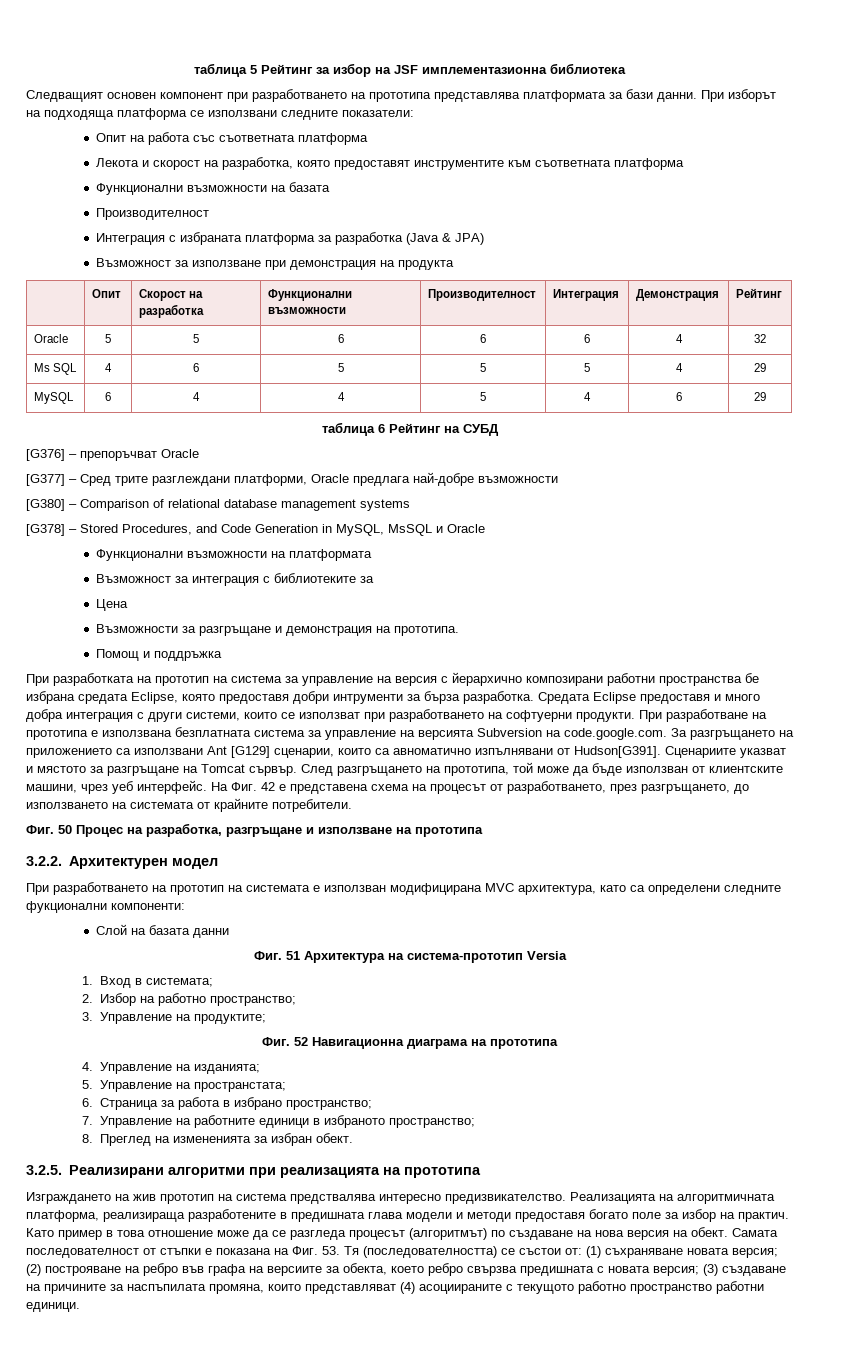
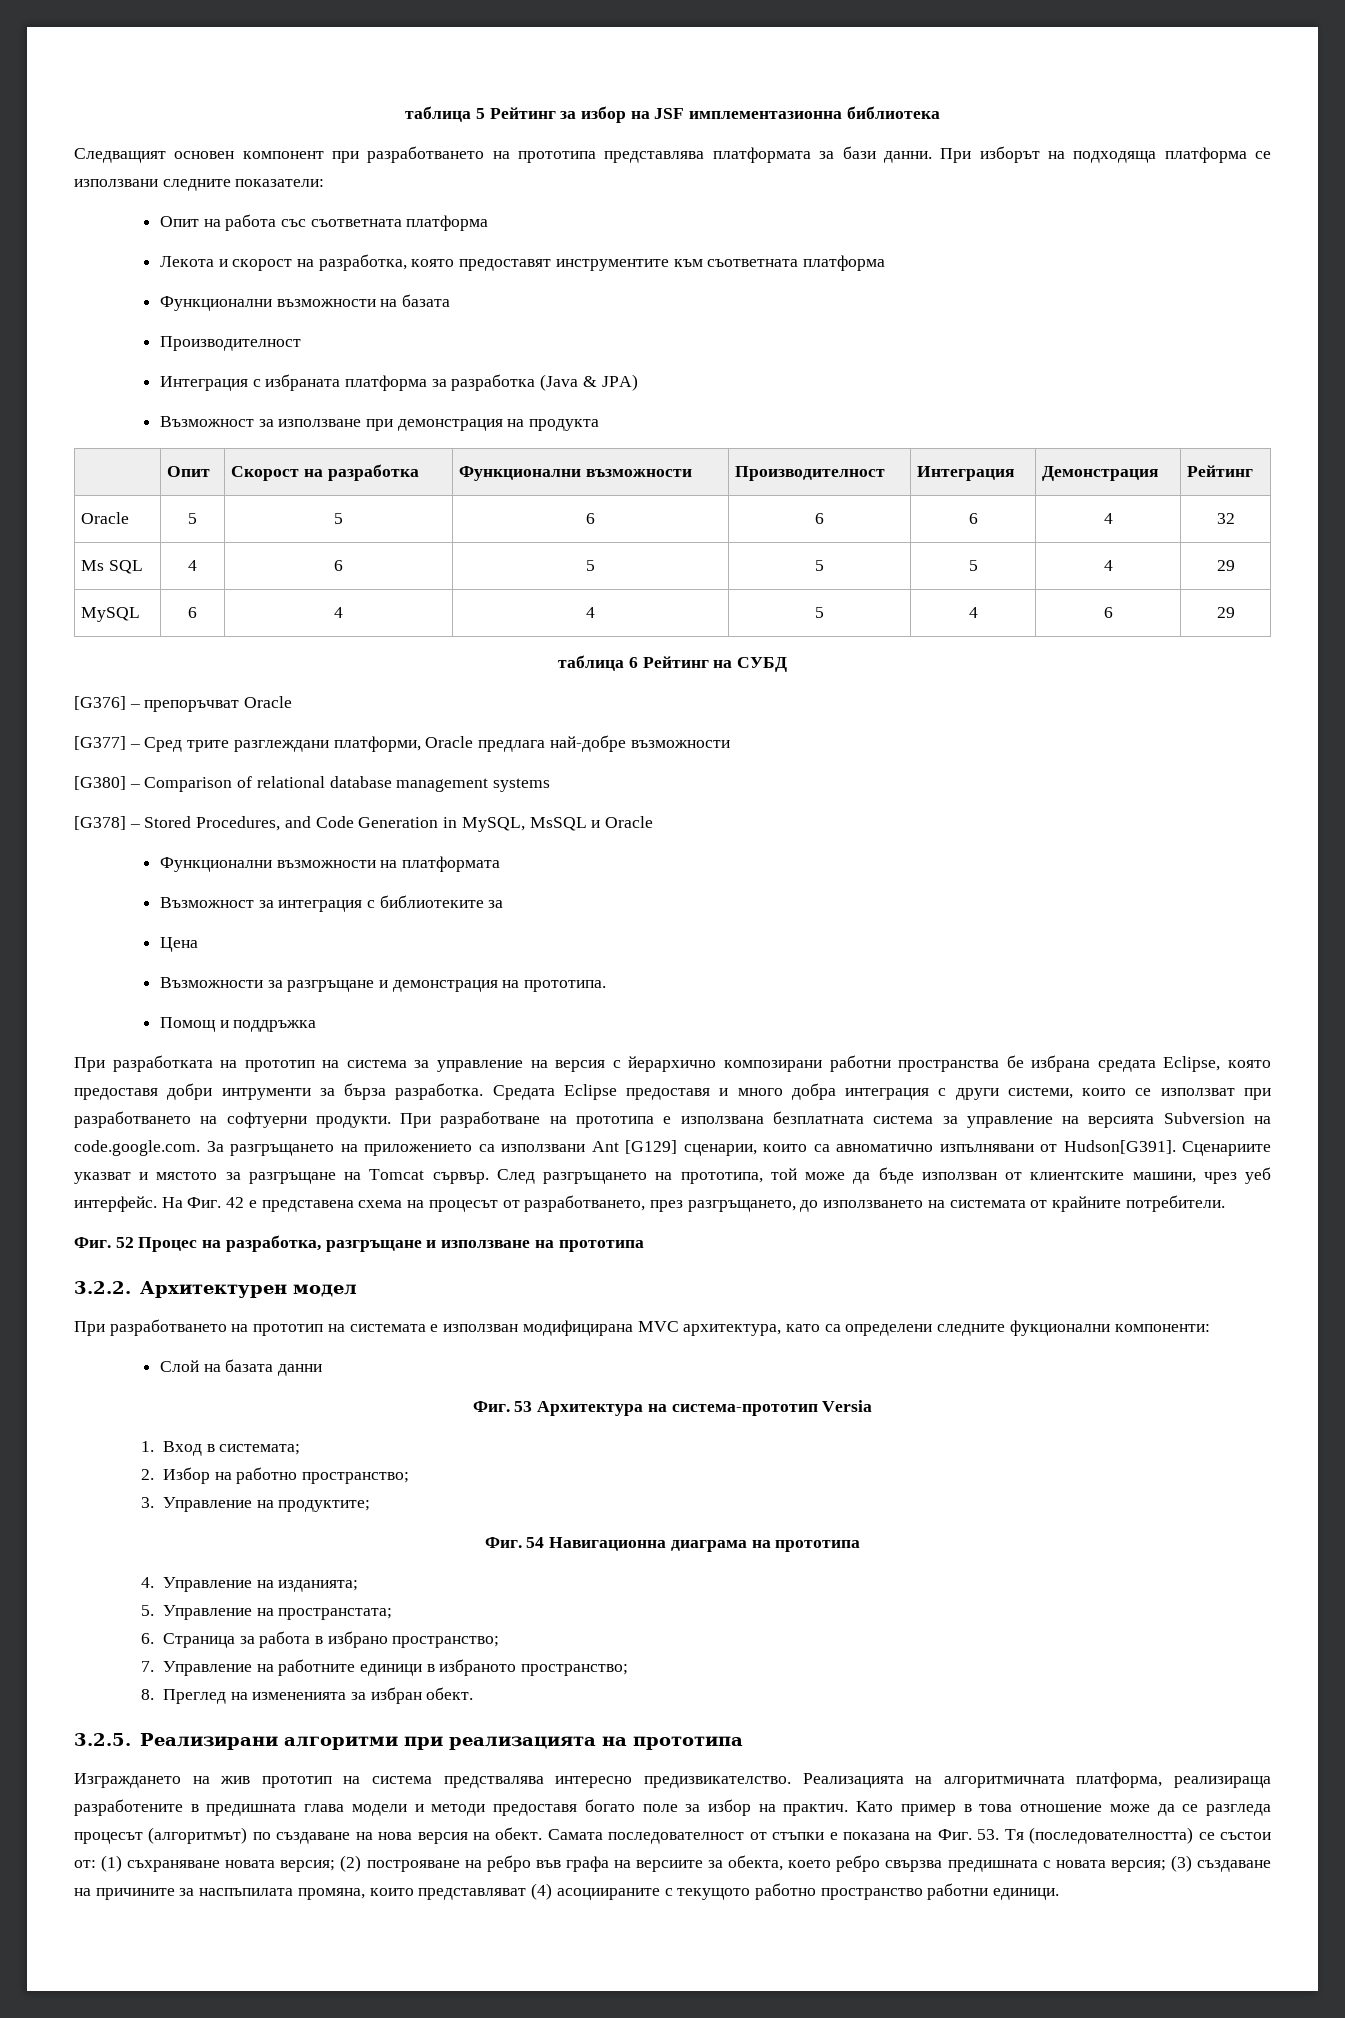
- Фиг. 50 Процес на разработка, разгръщане и използване на прототипа
+ Фиг. 52 Процес на разработка, разгръщане и използване на прототипа
- Фиг. 51 Архитектура на система-прототип Versia
+ Фиг. 53 Архитектура на система-прототип Versia
- Фиг. 52 Навигационна диаграма на прототипа
+ Фиг. 54 Навигационна диаграма на прототипа

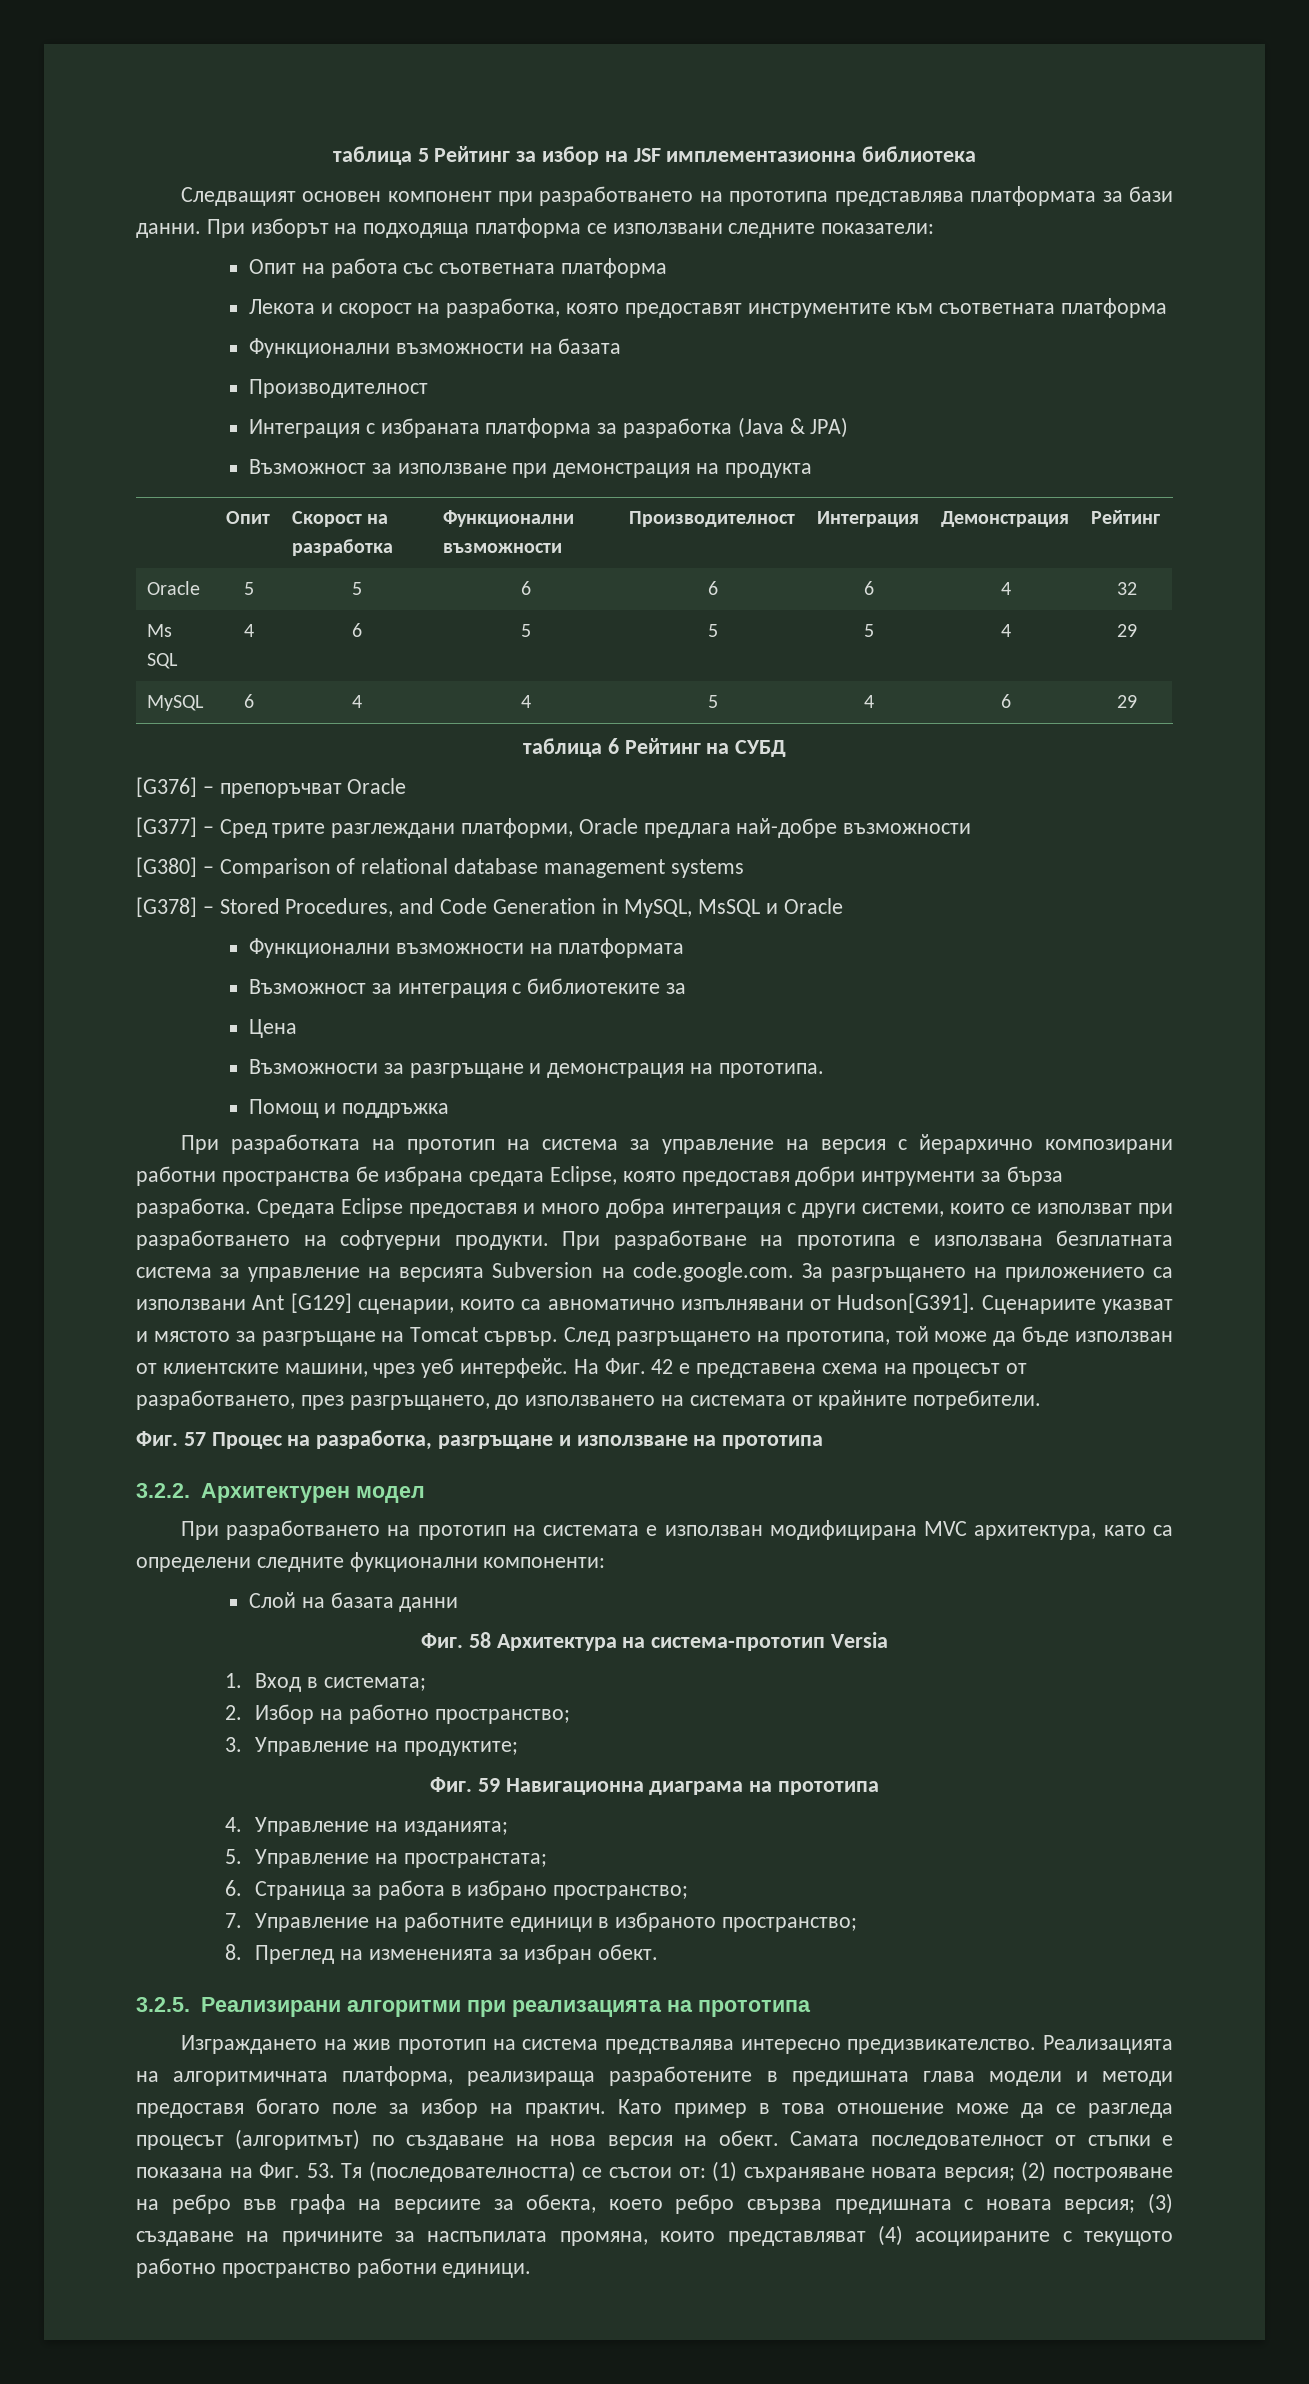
- Фиг. 52 Процес на разработка, разгръщане и използване на прототипа
+ Фиг. 57 Процес на разработка, разгръщане и използване на прототипа
- Фиг. 53 Архитектура на система-прототип Versia
+ Фиг. 58 Архитектура на система-прототип Versia
- Фиг. 54 Навигационна диаграма на прототипа
+ Фиг. 59 Навигационна диаграма на прототипа

